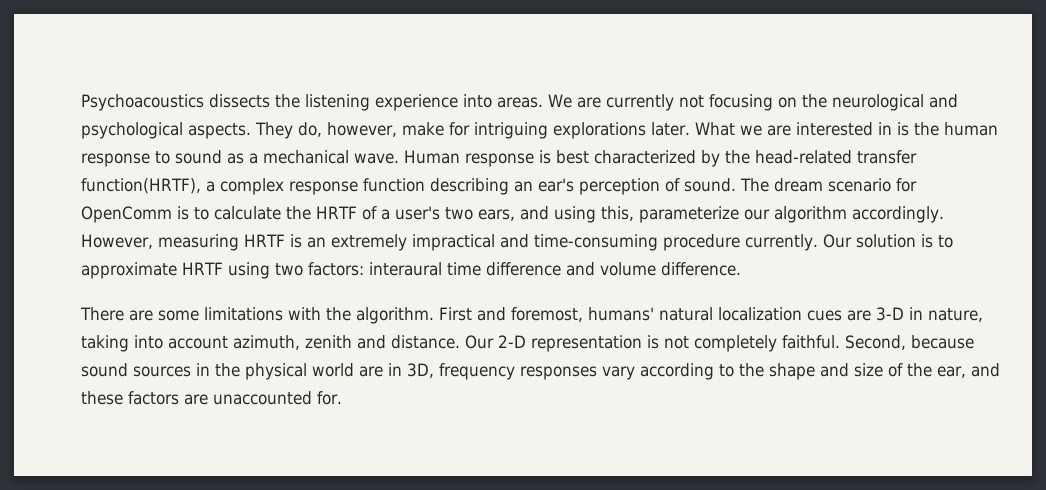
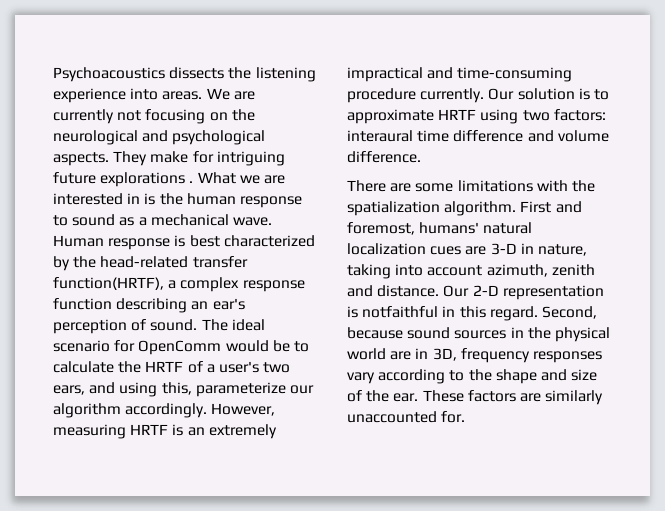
- They do, however, make for intriguing explorations later.
+ They make for intriguing future explorations .
- The dream scenario for OpenComm is to calculate the HRTF of a user's two ears, and using this, parameterize our algorithm accordingly.
+ The ideal scenario for OpenComm would be to calculate the HRTF of a user's two ears, and using this, parameterize our algorithm accordingly.
- There are some limitations with the algorithm.
+ There are some limitations with the spatialization algorithm.
- Our 2-D representation is not completely faithful.
+ Our 2-D representation is notfaithful in this regard.
- Second, because sound sources in the physical world are in 3D, frequency responses vary according to the shape and size of the ear, and these factors are unaccounted for.
+ Second, because sound sources in the physical world are in 3D, frequency responses vary according to the shape and size of the ear. These factors are similarly unaccounted for.

